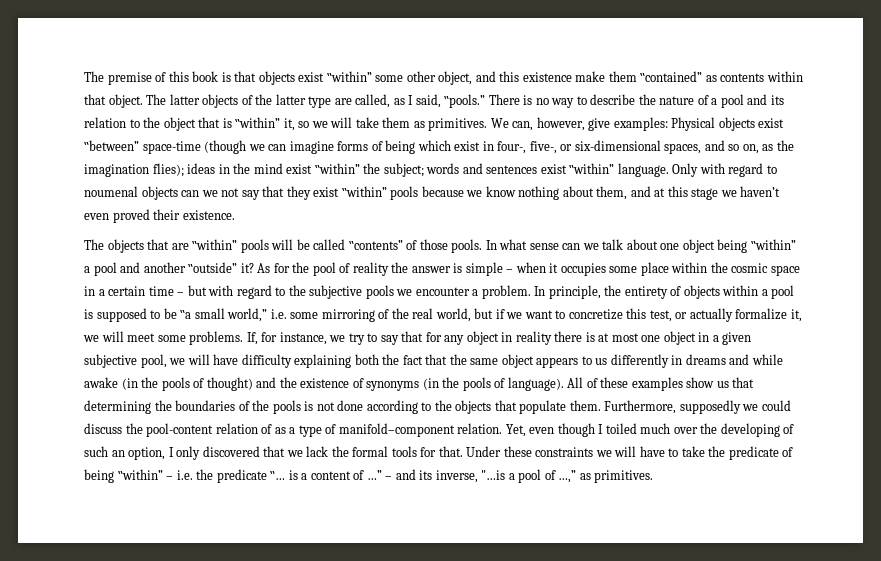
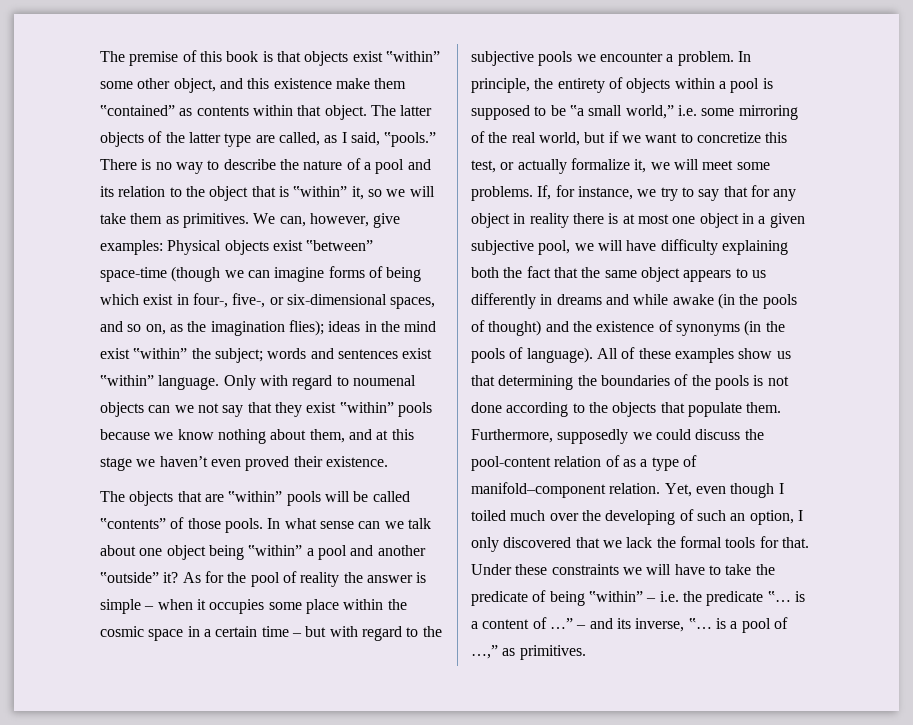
- – and its inverse, "…is a pool of …,” as primitives.
+ – and its inverse, ‟… is a pool of …,” as primitives.

